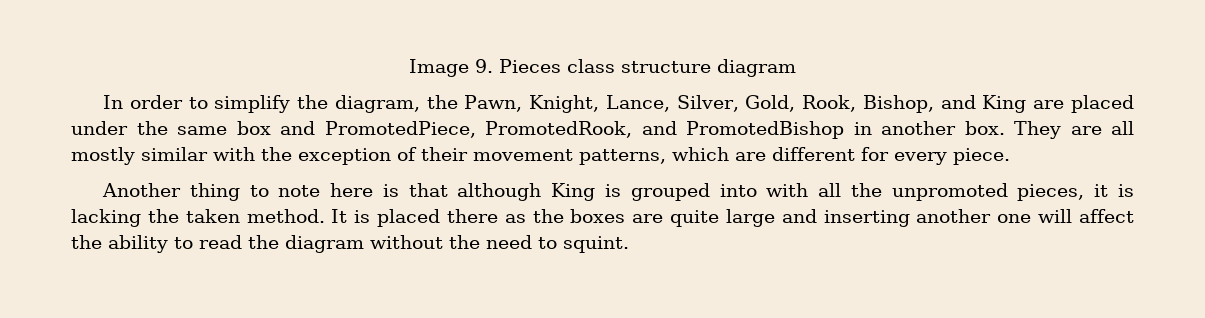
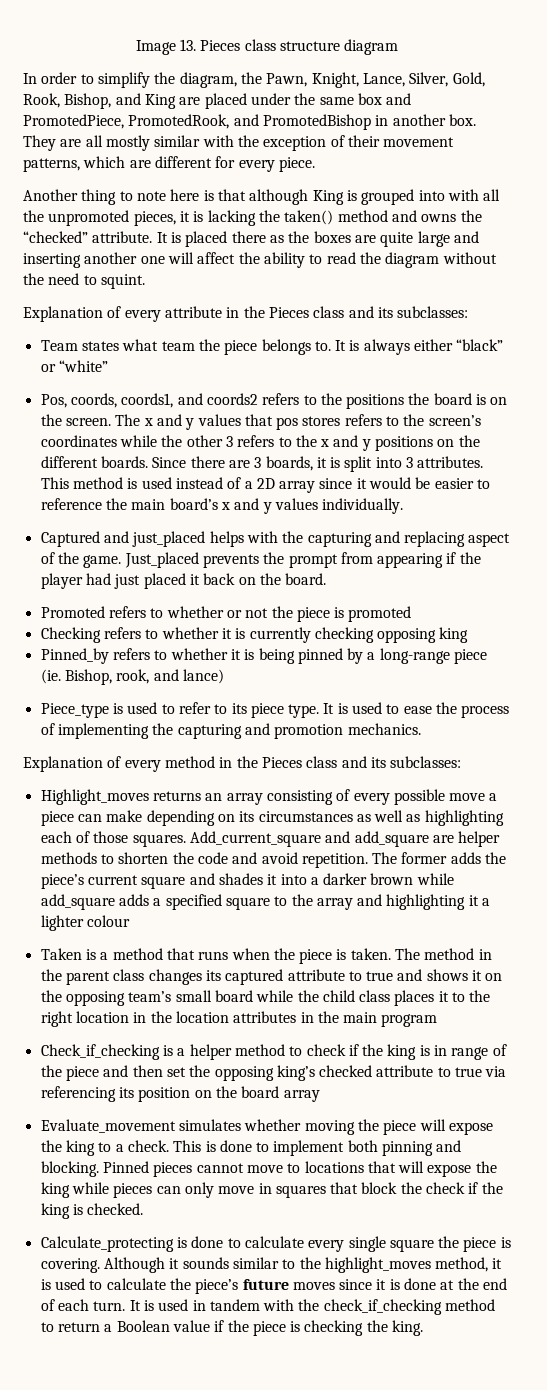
- Image 9. Pieces class structure diagram
+ Image 13. Pieces class structure diagram
- Another thing to note here is that although King is grouped into with all the unpromoted pieces, it is lacking the taken method.
+ Another thing to note here is that although King is grouped into with all the unpromoted pieces, it is lacking the taken() method and owns the “checked” attribute.
+ Explanation of every attribute in the Pieces class and its subclasses:
+ Team states what team the piece belongs to. It is always either “black” or “white”
+ Pos, coords, coords1, and coords2 refers to the positions the board is on the screen. The x and y values that pos stores refers to the screen’s coordinates while the other 3 refers to the x and y positions on the different boards. Since there are 3 boards, it is split into 3 attributes. This method is used instead of a 2D array since it would be easier to reference the main board’s x and y values individually.
+ Captured and just_placed helps with the capturing and replacing aspect of the game. Just_placed prevents the prompt from appearing if the player had just placed it back on the board.
+ Promoted refers to whether or not the piece is promoted
+ Checking refers to whether it is currently checking opposing king
+ Pinned_by refers to whether it is being pinned by a long-range piece (ie. Bishop, rook, and lance)
+ Piece_type is used to refer to its piece type. It is used to ease the process of implementing the capturing and promotion mechanics.
+ Explanation of every method in the Pieces class and its subclasses:
+ Highlight_moves returns an array consisting of every possible move a piece can make depending on its circumstances as well as highlighting each of those squares. Add_current_square and add_square are helper methods to shorten the code and avoid repetition. The former adds the piece’s current square and shades it into a darker brown while add_square adds a specified square to the array and highlighting it a lighter colour
+ Taken is a method that runs when the piece is taken. The method in the parent class changes its captured attribute to true and shows it on the opposing team’s small board while the child class places it to the right location in the location attributes in the main program
+ Check_if_checking is a helper method to check if the king is in range of the piece and then set the opposing king’s checked attribute to true via referencing its position on the board array
+ Evaluate_movement simulates whether moving the piece will expose the king to a check. This is done to implement both pinning and blocking. Pinned pieces cannot move to locations that will expose the king while pieces can only move in squares that block the check if the king is checked.
+ Calculate_protecting is done to calculate every single square the piece is covering. Although it sounds similar to the highlight_moves method, it is used to calculate the piece’s future moves since it is done at the end of each turn. It is used in tandem with the check_if_checking method to return a Boolean value if the piece is checking the king.

